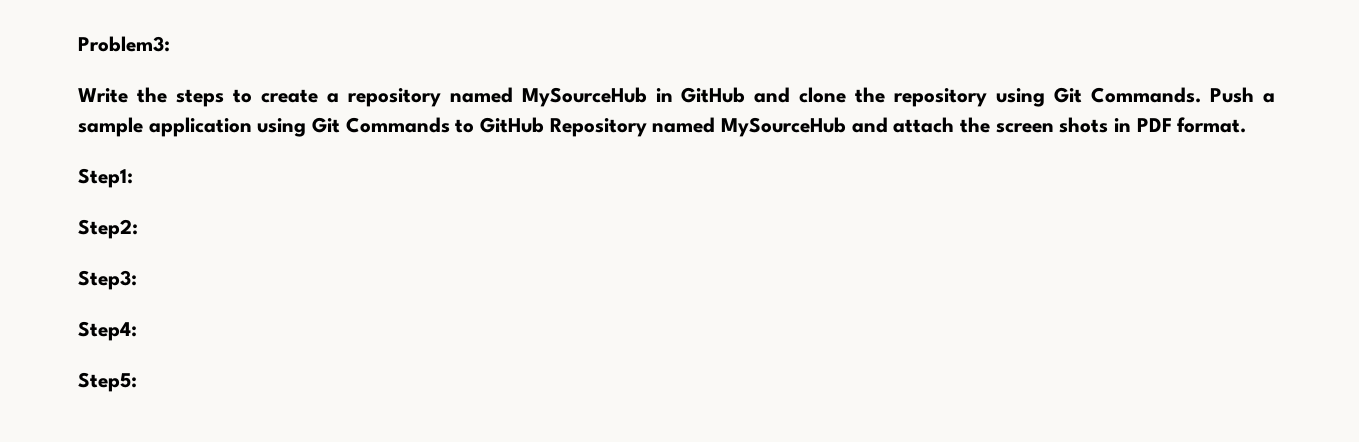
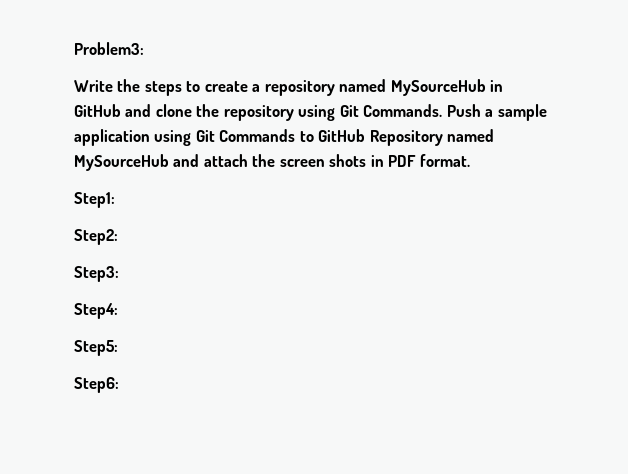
+ Step6:

